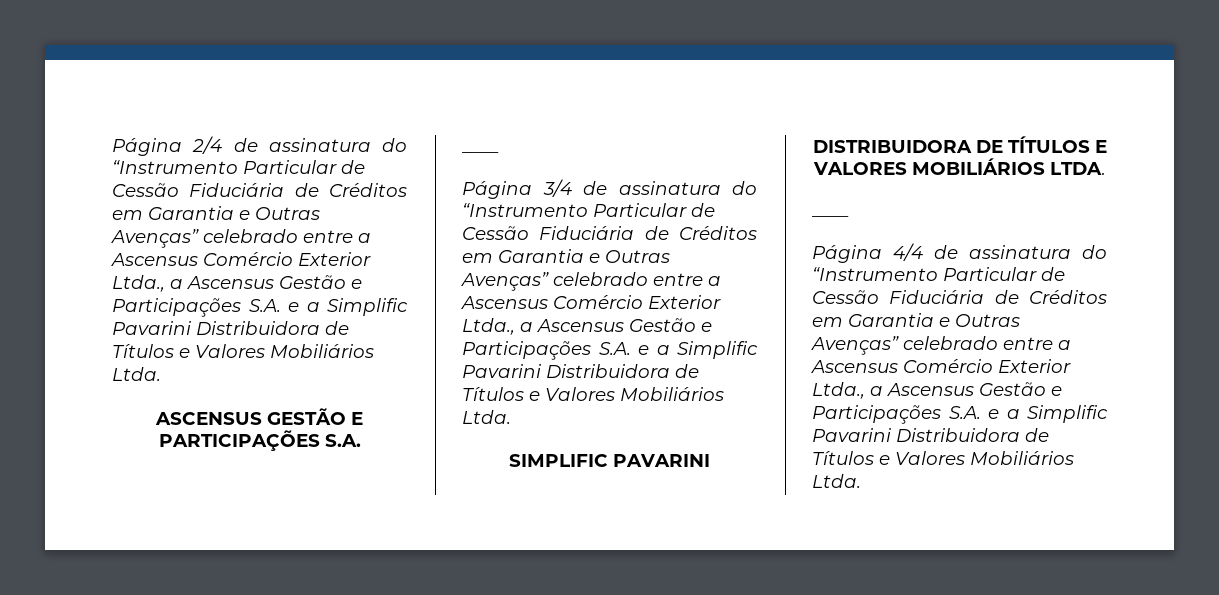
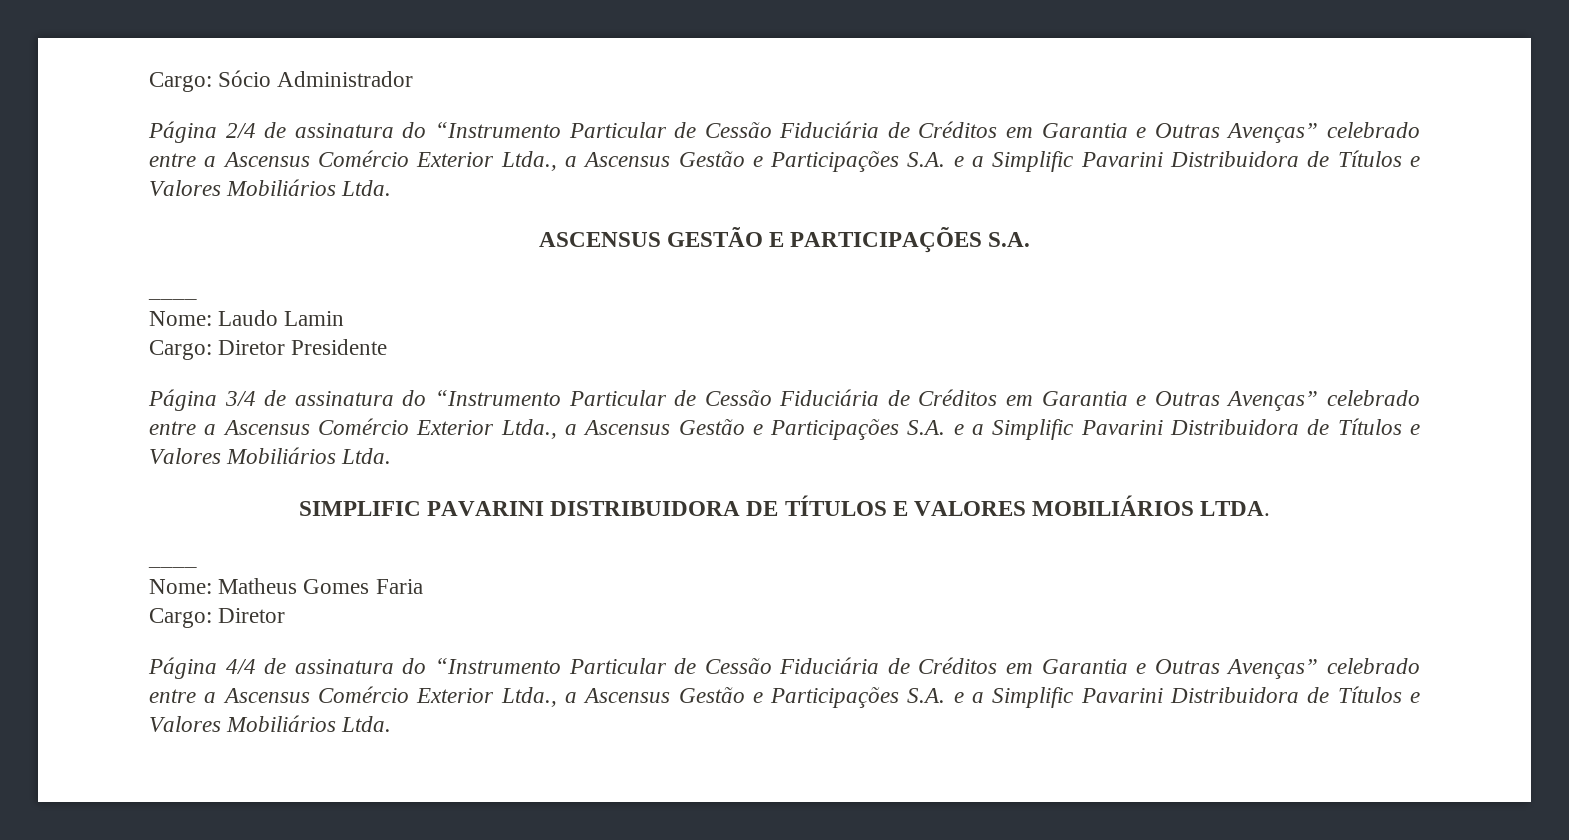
+ Cargo: Sócio Administrador
+ Nome: Laudo Lamin
+ Cargo: Diretor Presidente
+ Nome: Matheus Gomes Faria
+ Cargo: Diretor

